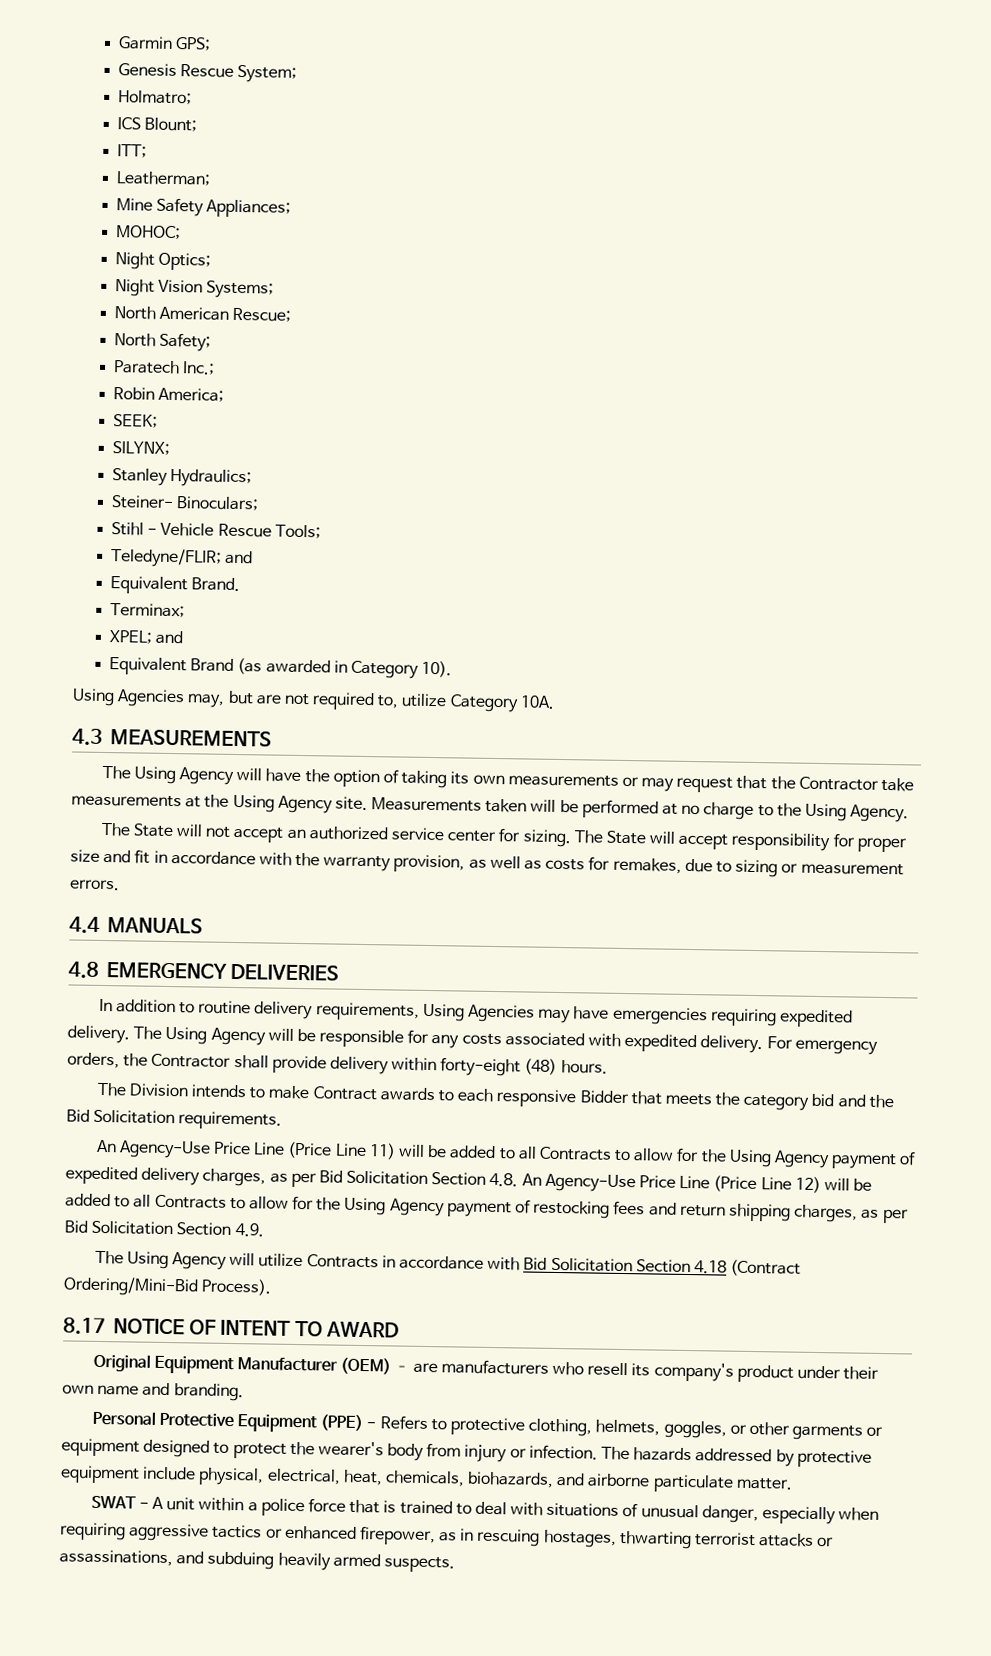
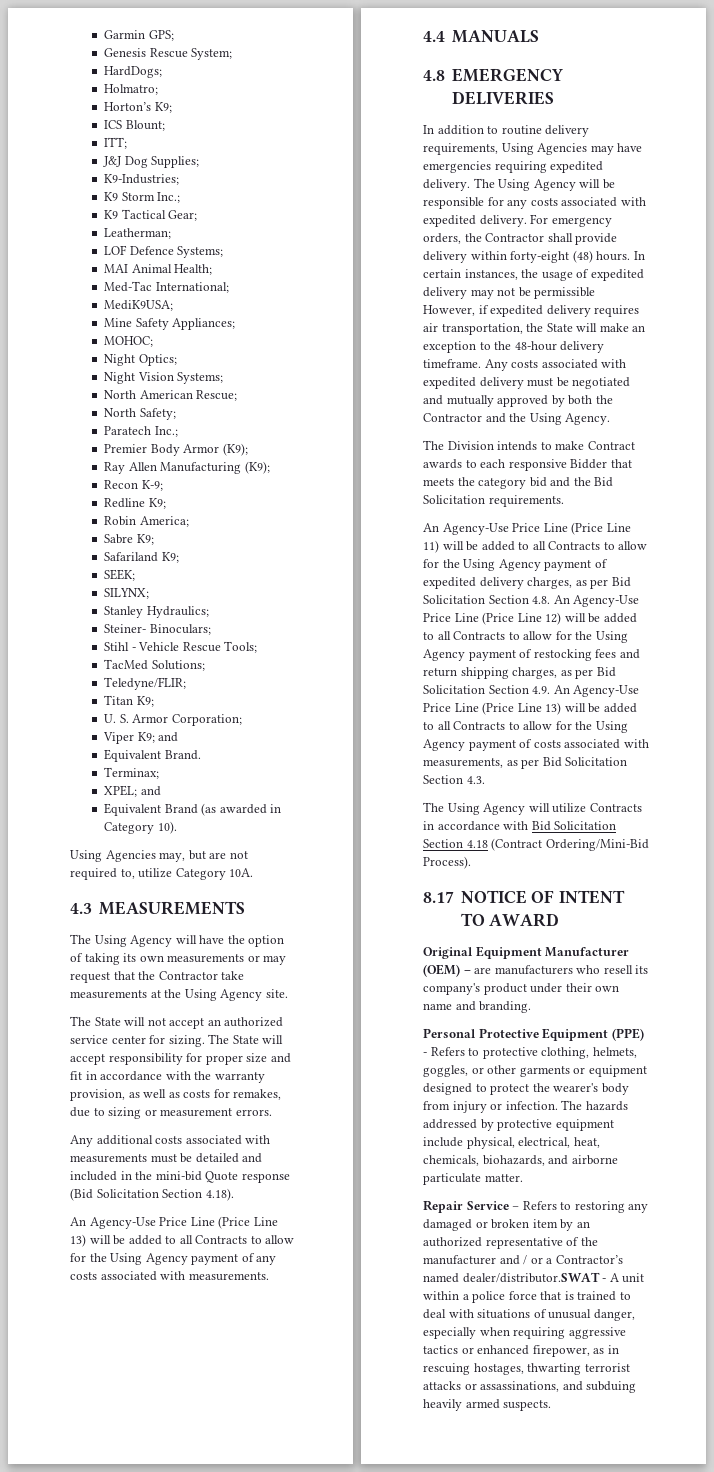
+ HardDogs;
+ Horton’s K9;
+ J&J Dog Supplies;
+ K9-Industries;
+ K9 Storm Inc.;
+ K9 Tactical Gear;
  Leatherman;
+ LOF Defence Systems;
+ MAI Animal Health;
+ Med-Tac International;
+ MediK9USA;
+ Premier Body Armor (K9);
+ Ray Allen Manufacturing (K9);
+ Recon K-9;
+ Redline K9;
  Robin America;
+ Sabre K9;
+ Safariland K9;
+ TacMed Solutions;
- Teledyne/FLIR; and
+ Teledyne/FLIR;
+ Titan K9;
+ U. S. Armor Corporation;
+ Viper K9; and
- Measurements taken will be performed at no charge to the Using Agency.
+ Any additional costs associated with measurements must be detailed and included in the mini-bid Quote response (Bid Solicitation Section 4.18).
+ An Agency-Use Price Line (Price Line 13) will be added to all Contracts to allow for the Using Agency payment of any costs associated with measurements.
+ In certain instances, the usage of expedited delivery may not be permissible However, if expedited delivery requires air transportation, the State will make an exception to the 48-hour delivery timeframe. Any costs associated with expedited delivery must be negotiated and mutually approved by both the Contractor and the Using Agency.
- An Agency-Use Price Line (Price Line 11) will be added to all Contracts to allow for the Using Agency payment of expedited delivery charges, as per Bid Solicitation Section 4.8. An Agency-Use Price Line (Price Line 12) will be added to all Contracts to allow for the Using Agency payment of restocking fees and return shipping charges, as per Bid Solicitation Section 4.9.
+ An Agency-Use Price Line (Price Line 11) will be added to all Contracts to allow for the Using Agency payment of expedited delivery charges, as per Bid Solicitation Section 4.8. An Agency-Use Price Line (Price Line 12) will be added to all Contracts to allow for the Using Agency payment of restocking fees and return shipping charges, as per Bid Solicitation Section 4.9. An Agency-Use Price Line (Price Line 13) will be added to all Contracts to allow for the Using Agency payment of costs associated with measurements, as per Bid Solicitation Section 4.3.
- SWAT - A unit within a police force that is trained to deal with situations of unusual danger, especially when requiring aggressive tactics or enhanced firepower, as in rescuing hostages, thwarting terrorist attacks or assassinations, and subduing heavily armed suspects.
+ Repair Service – Refers to restoring any damaged or broken item by an authorized representative of the manufacturer and / or a Contractor’s named dealer/distributor.SWAT - A unit within a police force that is trained to deal with situations of unusual danger, especially when requiring aggressive tactics or enhanced firepower, as in rescuing hostages, thwarting terrorist attacks or assassinations, and subduing heavily armed suspects.

